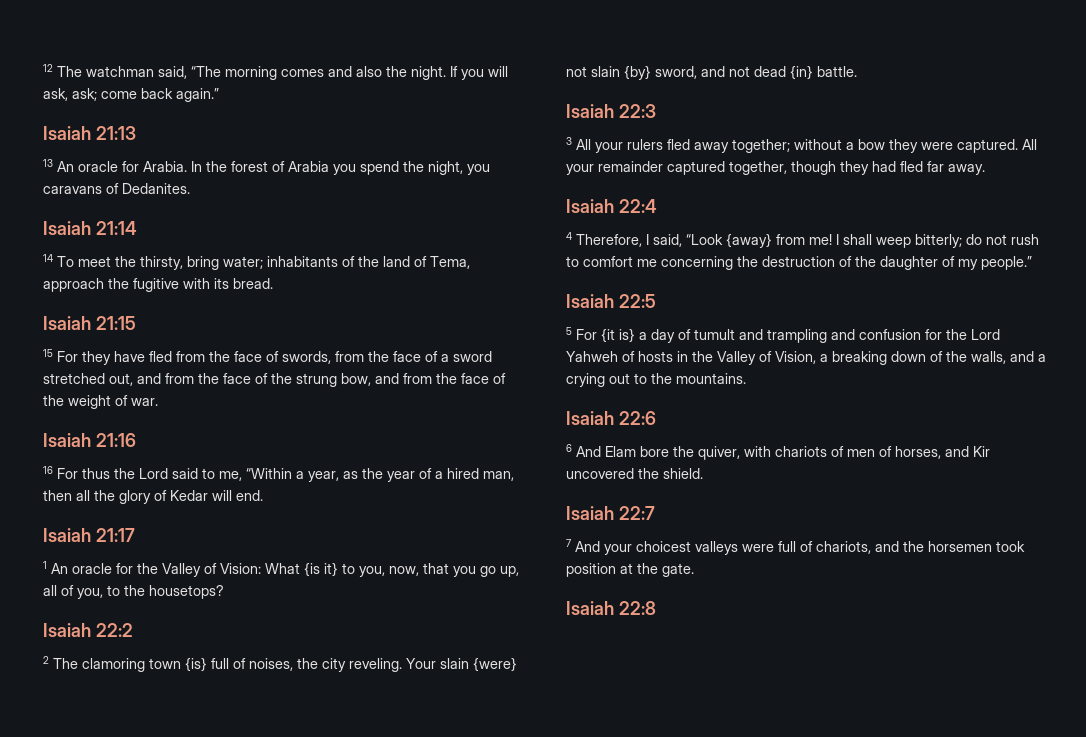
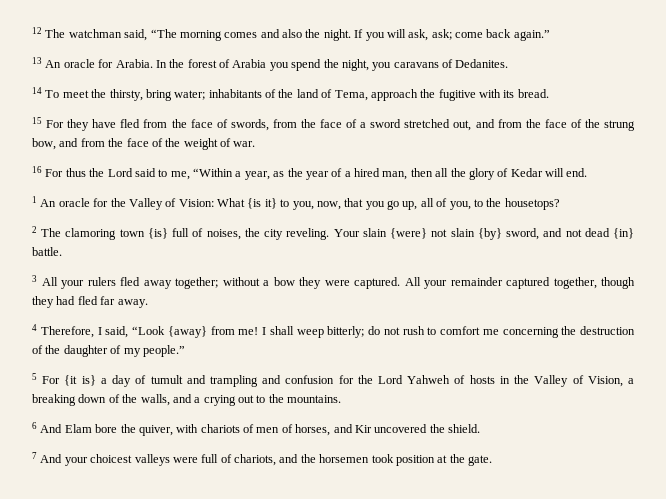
- Isaiah 21:13
- Isaiah 21:14
- Isaiah 21:15
- Isaiah 21:16
- Isaiah 21:17
- Isaiah 22:2
- Isaiah 22:3
- Isaiah 22:4
- Isaiah 22:5
- Isaiah 22:6
- Isaiah 22:7
- Isaiah 22:8

